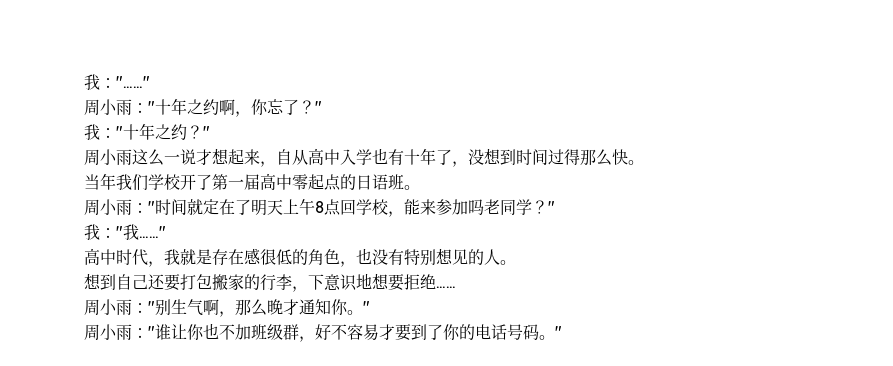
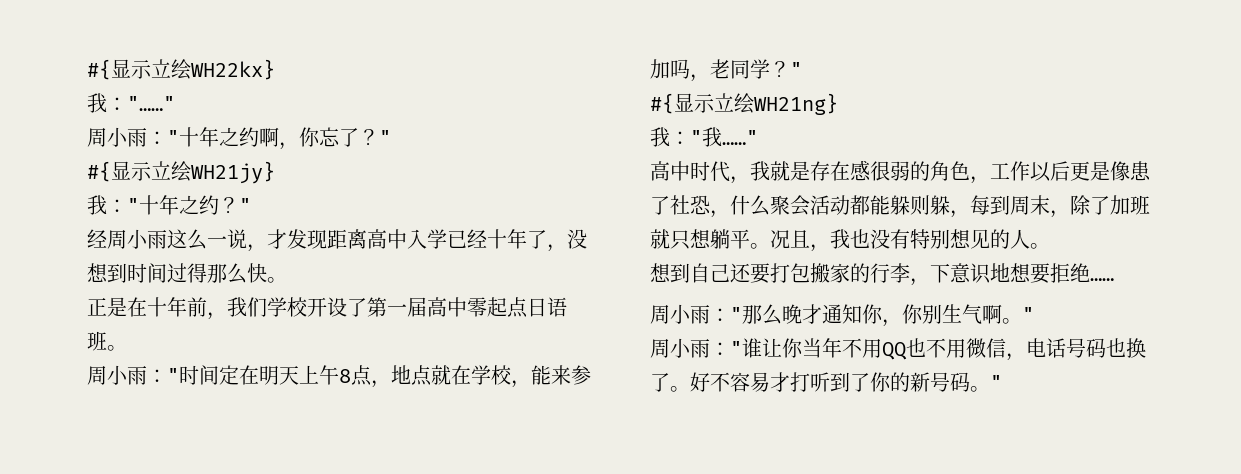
+ #{显示立绘WH22kx}
+ #{显示立绘WH21jy}
- 周小雨这么一说才想起来，自从高中入学也有十年了，没想到时间过得那么快。
+ 经周小雨这么一说，才发现距离高中入学已经十年了，没想到时间过得那么快。
- 当年我们学校开了第一届高中零起点的日语班。
+ 正是在十年前，我们学校开设了第一届高中零起点日语班。
- 周小雨："时间就定在了明天上午8点回学校，能来参加吗老同学？
+ 周小雨："时间定在明天上午8点，地点就在学校，能来参加吗，老同学？
+ #{显示立绘WH21ng}
- 高中时代，我就是存在感很低的角色，也没有特别想见的人。
+ 高中时代，我就是存在感很弱的角色，工作以后更是像患了社恐，什么聚会活动都能躲则躲，每到周末，除了加班就只想躺平。况且，我也没有特别想见的人。
- 周小雨："别生气啊，那么晚才通知你。
+ 周小雨："那么晚才通知你，你别生气啊。
- 周小雨："谁让你也不加班级群，好不容易才要到了你的电话号码。
+ 周小雨："谁让你当年不用QQ也不用微信，电话号码也换了。好不容易才打听到了你的新号码。

